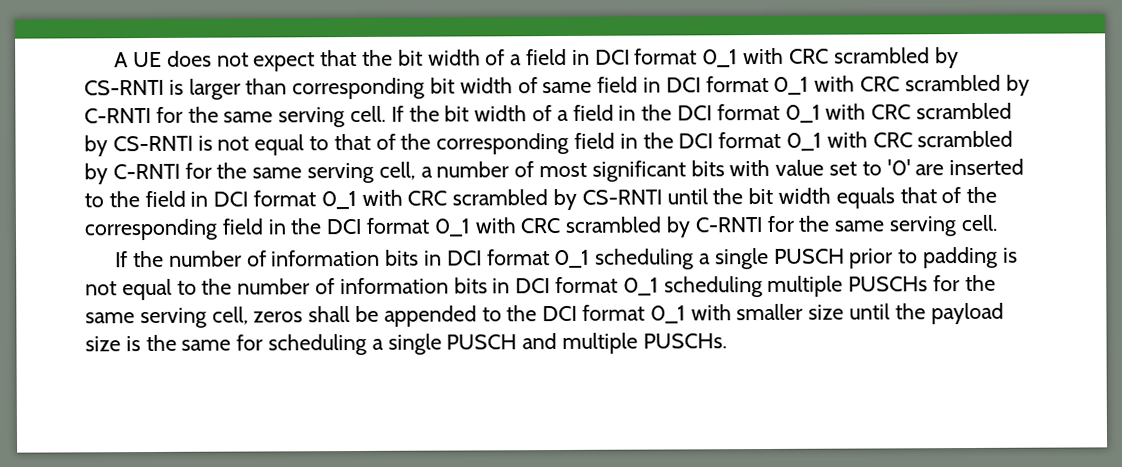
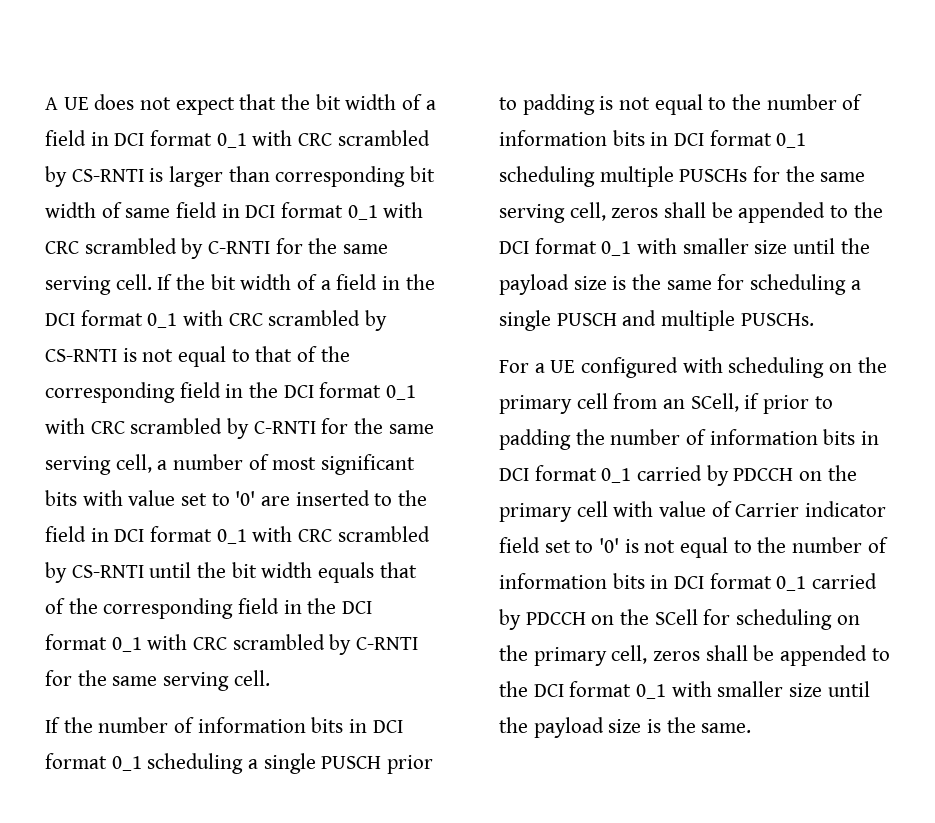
+ For a UE configured with scheduling on the primary cell from an SCell, if prior to padding the number of information bits in DCI format 0_1 carried by PDCCH on the primary cell with value of Carrier indicator field set to '0' is not equal to the number of information bits in DCI format 0_1 carried by PDCCH on the SCell for scheduling on the primary cell, zeros shall be appended to the DCI format 0_1 with smaller size until the payload size is the same.

